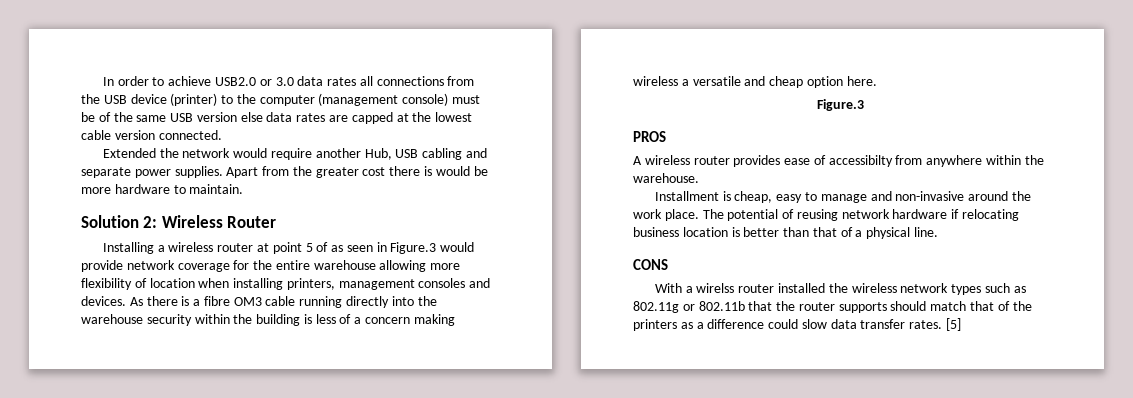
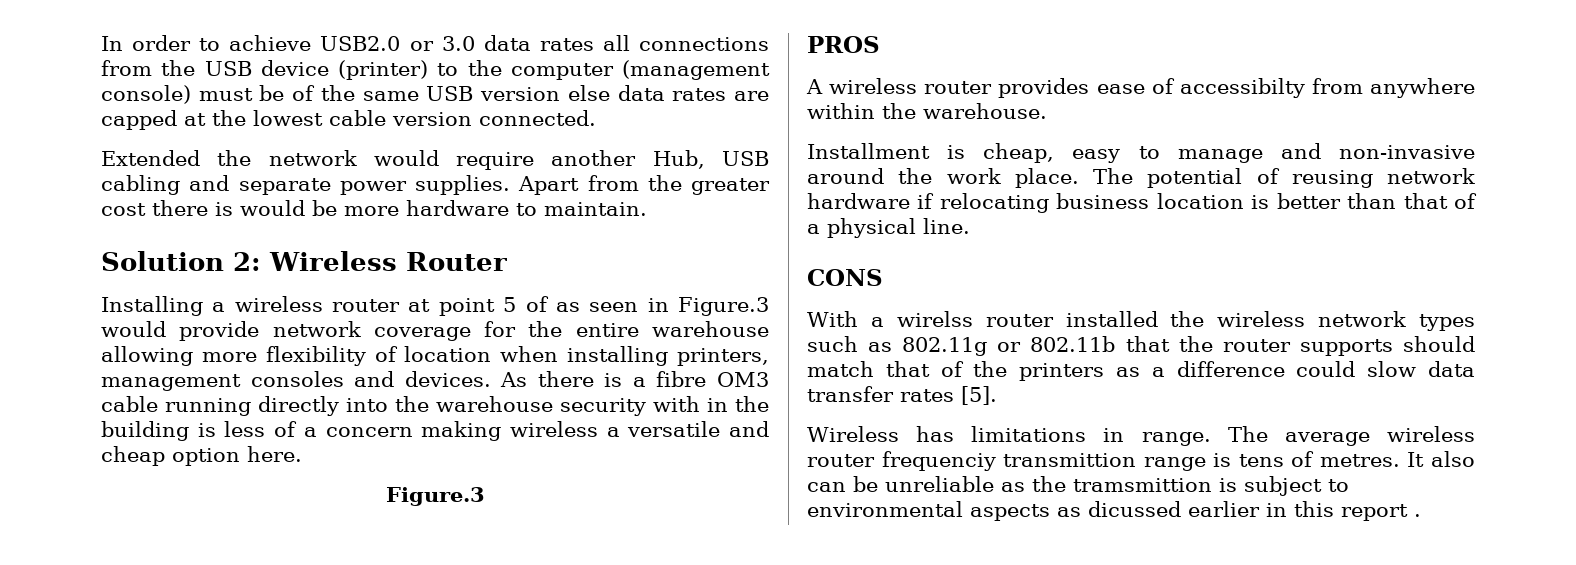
- As there is a fibre OM3 cable running directly into the warehouse security within the building is less of a concern making wireless a versatile and cheap option here.
+ As there is a fibre OM3 cable running directly into the warehouse security with in the building is less of a concern making wireless a versatile and cheap option here.
- With a wirelss router installed the wireless network types such as 802.11g or 802.11b that the router supports should match that of the printers as a difference could slow data transfer rates. [5]
+ With a wirelss router installed the wireless network types such as 802.11g or 802.11b that the router supports should match that of the printers as a difference could slow data transfer rates [5].
+ Wireless has limitations in range. The average wireless router frequenciy transmittion range is tens of metres. It also can be unreliable as the tramsmittion is subject to environmental aspects as dicussed earlier in this report .

